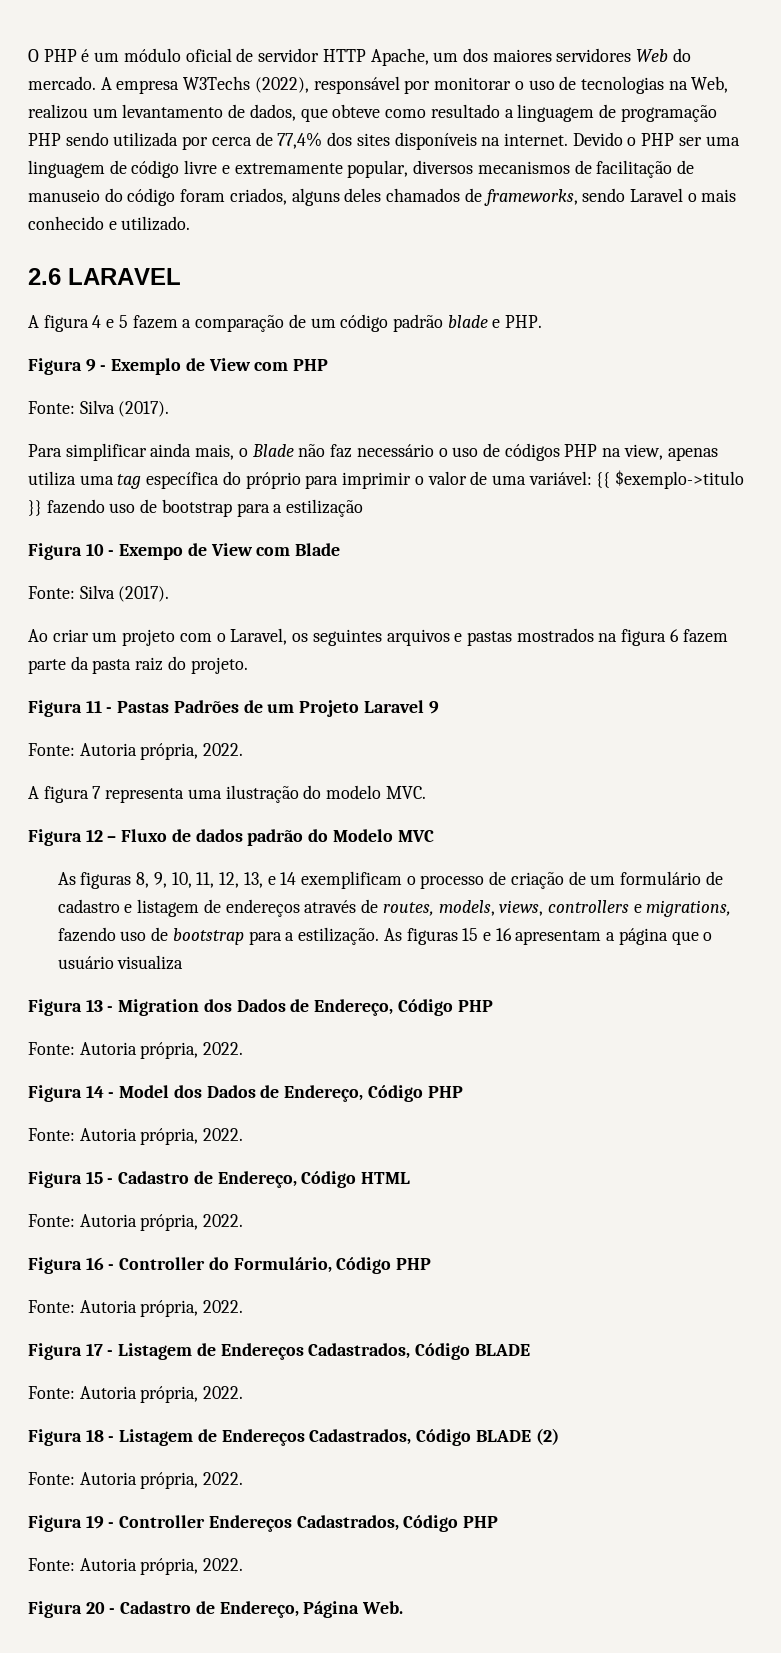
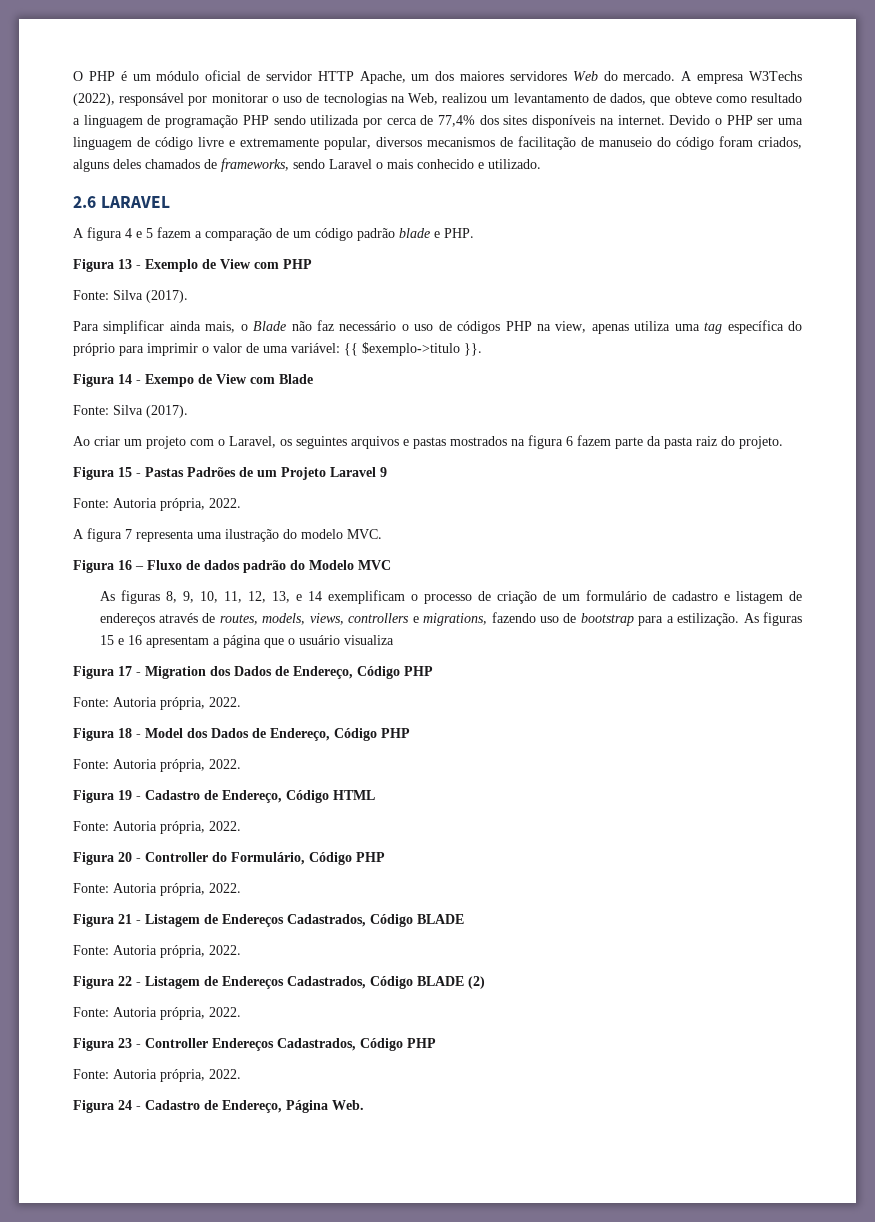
- Figura 9 - Exemplo de View com PHP
+ Figura 13 - Exemplo de View com PHP
- Para simplificar ainda mais, o Blade não faz necessário o uso de códigos PHP na view, apenas utiliza uma tag específica do próprio para imprimir o valor de uma variável: {{ $exemplo->titulo }} fazendo uso de bootstrap para a estilização
- Figura 10 - Exempo de View com Blade
+ Para simplificar ainda mais, o Blade não faz necessário o uso de códigos PHP na view, apenas utiliza uma tag específica do próprio para imprimir o valor de uma variável: {{ $exemplo->titulo }}.
+ Figura 14 - Exempo de View com Blade
- Figura 11 - Pastas Padrões de um Projeto Laravel 9
+ Figura 15 - Pastas Padrões de um Projeto Laravel 9
- Figura 12 – Fluxo de dados padrão do Modelo MVC
+ Figura 16 – Fluxo de dados padrão do Modelo MVC
- Figura 13 - Migration dos Dados de Endereço, Código PHP
+ Figura 17 - Migration dos Dados de Endereço, Código PHP
- Figura 14 - Model dos Dados de Endereço, Código PHP
+ Figura 18 - Model dos Dados de Endereço, Código PHP
- Figura 15 - Cadastro de Endereço, Código HTML
+ Figura 19 - Cadastro de Endereço, Código HTML
- Figura 16 - Controller do Formulário, Código PHP
+ Figura 20 - Controller do Formulário, Código PHP
- Figura 17 - Listagem de Endereços Cadastrados, Código BLADE
+ Figura 21 - Listagem de Endereços Cadastrados, Código BLADE
- Figura 18 - Listagem de Endereços Cadastrados, Código BLADE (2)
+ Figura 22 - Listagem de Endereços Cadastrados, Código BLADE (2)
- Figura 19 - Controller Endereços Cadastrados, Código PHP
+ Figura 23 - Controller Endereços Cadastrados, Código PHP
- Figura 20 - Cadastro de Endereço, Página Web.
+ Figura 24 - Cadastro de Endereço, Página Web.

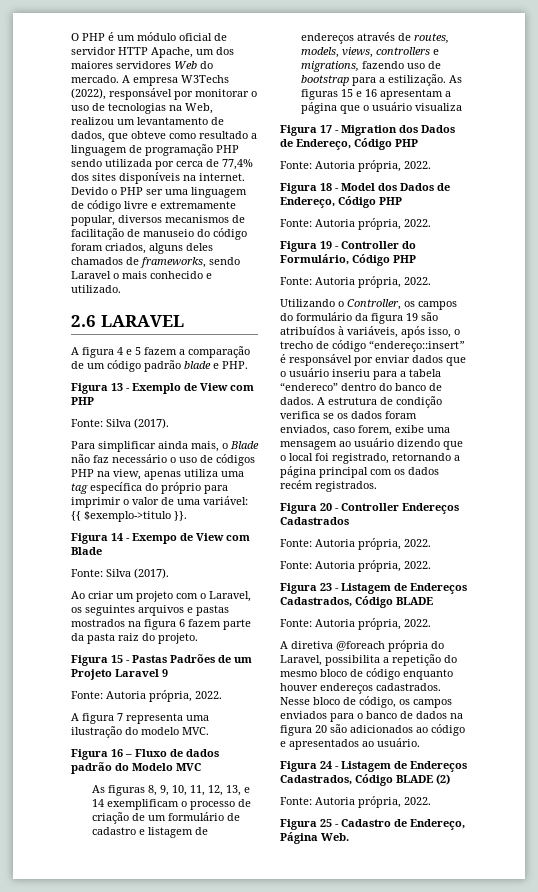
- Figura 19 - Cadastro de Endereço, Código HTML
- Fonte: Autoria própria, 2022.
- Figura 20 - Controller do Formulário, Código PHP
+ Figura 19 - Controller do Formulário, Código PHP
- Figura 21 - Listagem de Endereços Cadastrados, Código BLADE
+ Utilizando o Controller, os campos do formulário da figura 19 são atribuídos à variáveis, após isso, o trecho de código “endereço::insert” é responsável por enviar dados que o usuário inseriu para a tabela “endereco” dentro do banco de dados. A estrutura de condição verifica se os dados foram enviados, caso forem, exibe uma mensagem ao usuário dizendo que o local foi registrado, retornando a página principal com os dados recém registrados.
+ Figura 20 - Controller Endereços Cadastrados
+ Fonte: Autoria própria, 2022.
+ Fonte: Autoria própria, 2022.
+ Figura 23 - Listagem de Endereços Cadastrados, Código BLADE
- Figura 22 - Listagem de Endereços Cadastrados, Código BLADE (2)
+ A diretiva @foreach própria do Laravel, possibilita a repetição do mesmo bloco de código enquanto houver endereços cadastrados. Nesse bloco de código, os campos enviados para o banco de dados na figura 20 são adicionados ao código e apresentados ao usuário.
+ Figura 24 - Listagem de Endereços Cadastrados, Código BLADE (2)
- Figura 23 - Controller Endereços Cadastrados, Código PHP
- Fonte: Autoria própria, 2022.
- Figura 24 - Cadastro de Endereço, Página Web.
+ Figura 25 - Cadastro de Endereço, Página Web.

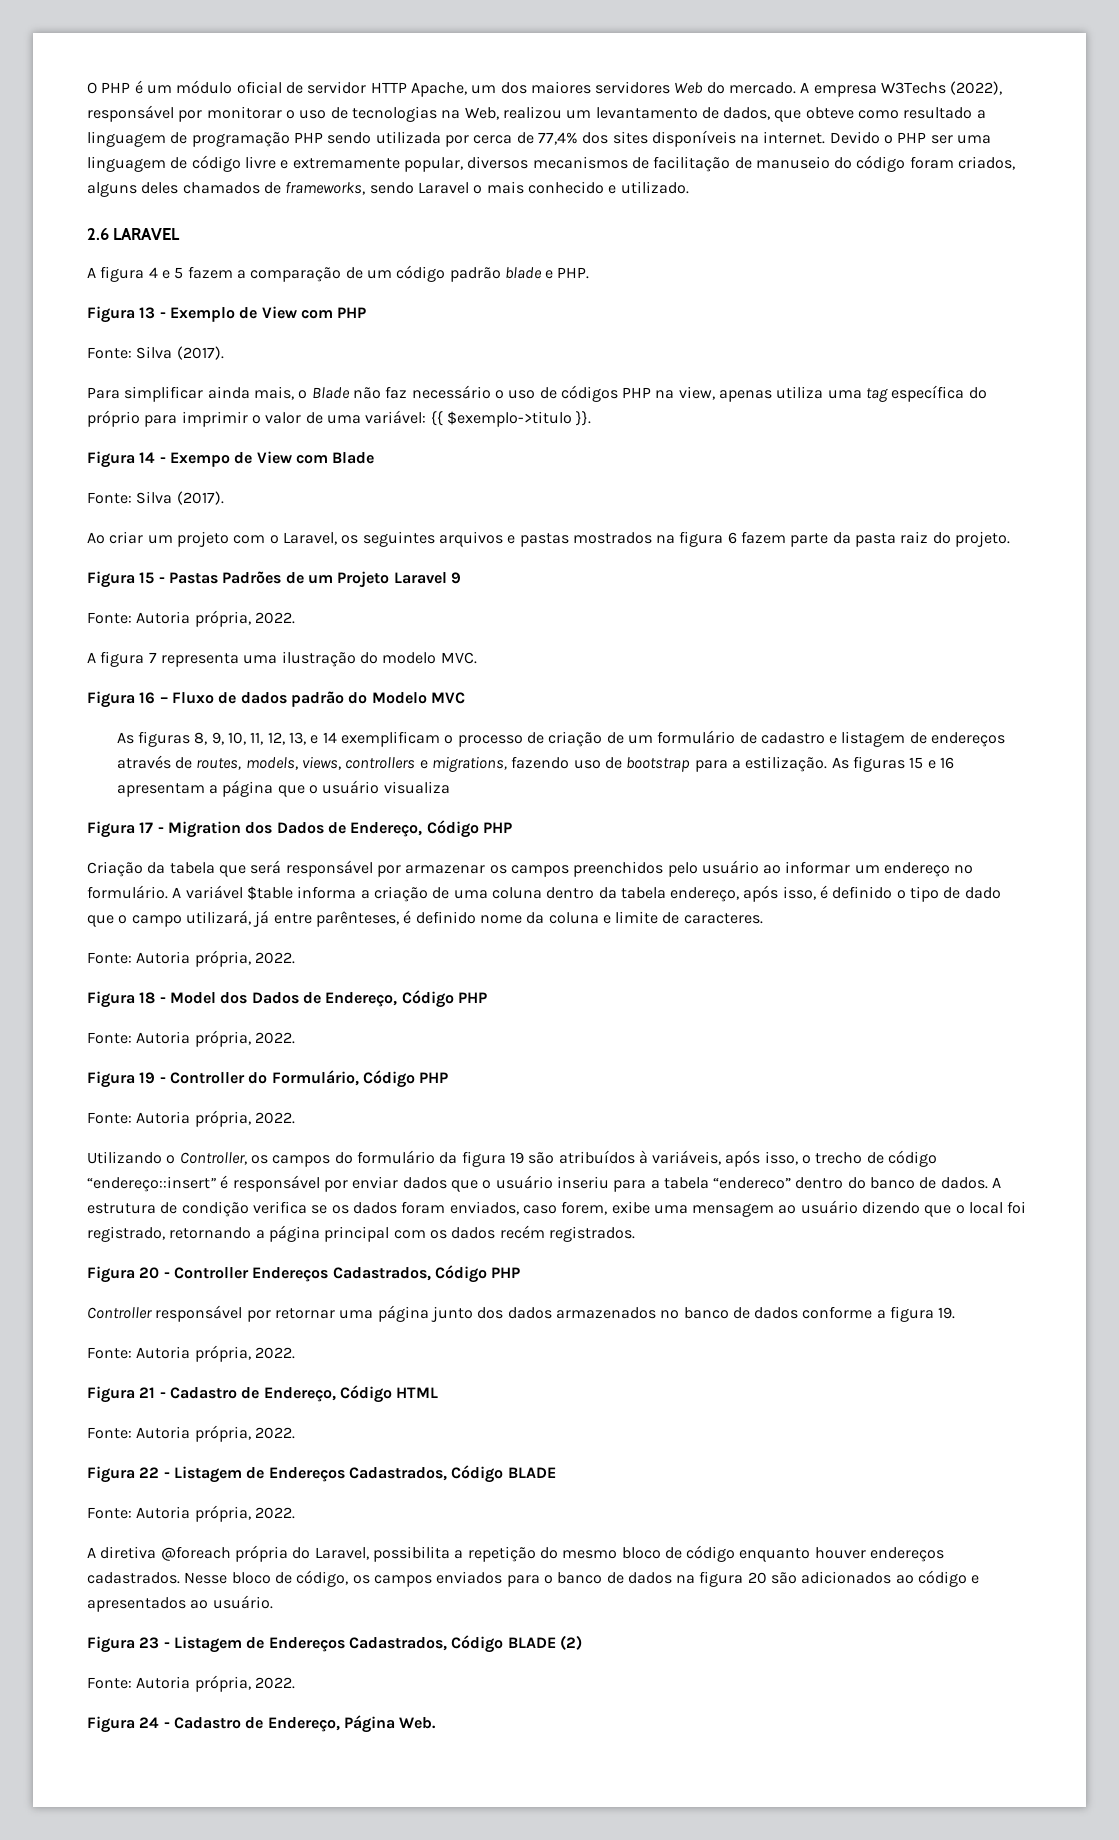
+ Criação da tabela que será responsável por armazenar os campos preenchidos pelo usuário ao informar um endereço no formulário. A variável $table informa a criação de uma coluna dentro da tabela endereço, após isso, é definido o tipo de dado que o campo utilizará, já entre parênteses, é definido nome da coluna e limite de caracteres.
- Figura 20 - Controller Endereços Cadastrados
+ Figura 20 - Controller Endereços Cadastrados, Código PHP
+ Controller responsável por retornar uma página junto dos dados armazenados no banco de dados conforme a figura 19.
  Fonte: Autoria própria, 2022.
+ Figura 21 - Cadastro de Endereço, Código HTML
  Fonte: Autoria própria, 2022.
- Figura 23 - Listagem de Endereços Cadastrados, Código BLADE
+ Figura 22 - Listagem de Endereços Cadastrados, Código BLADE
- Figura 24 - Listagem de Endereços Cadastrados, Código BLADE (2)
+ Figura 23 - Listagem de Endereços Cadastrados, Código BLADE (2)
- Figura 25 - Cadastro de Endereço, Página Web.
+ Figura 24 - Cadastro de Endereço, Página Web.

